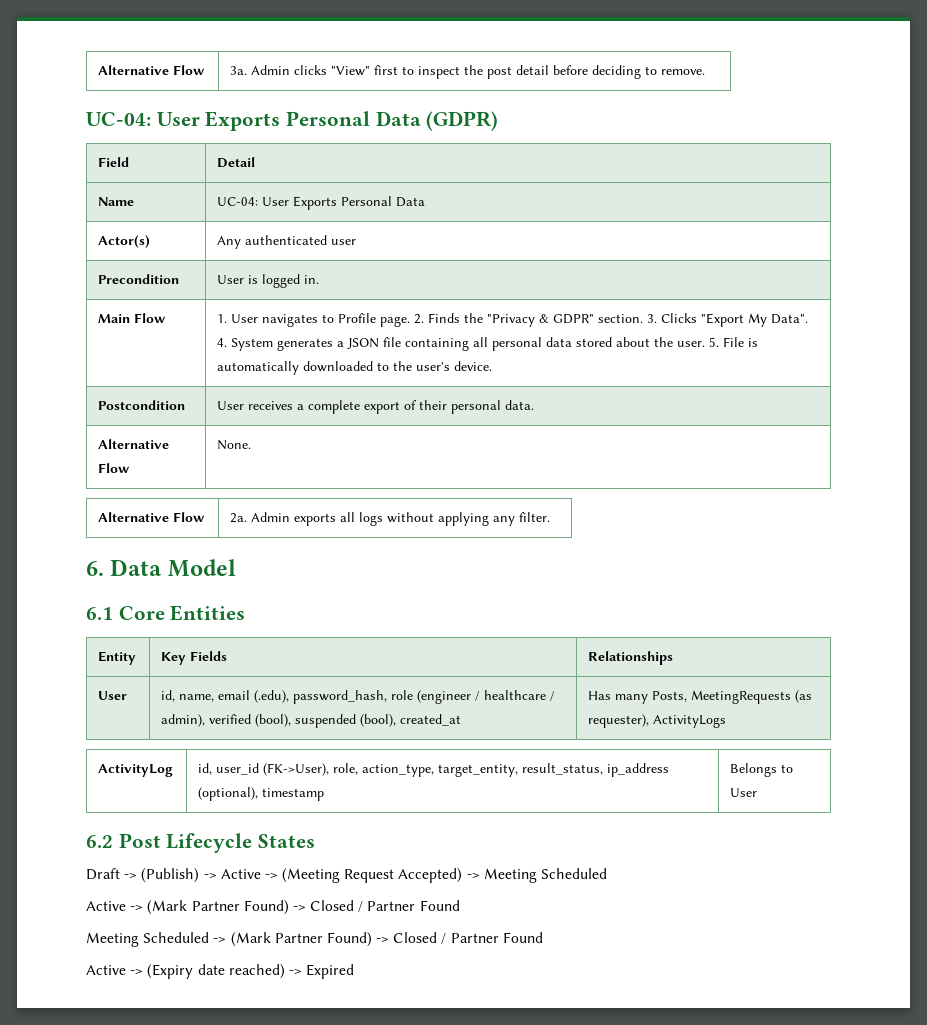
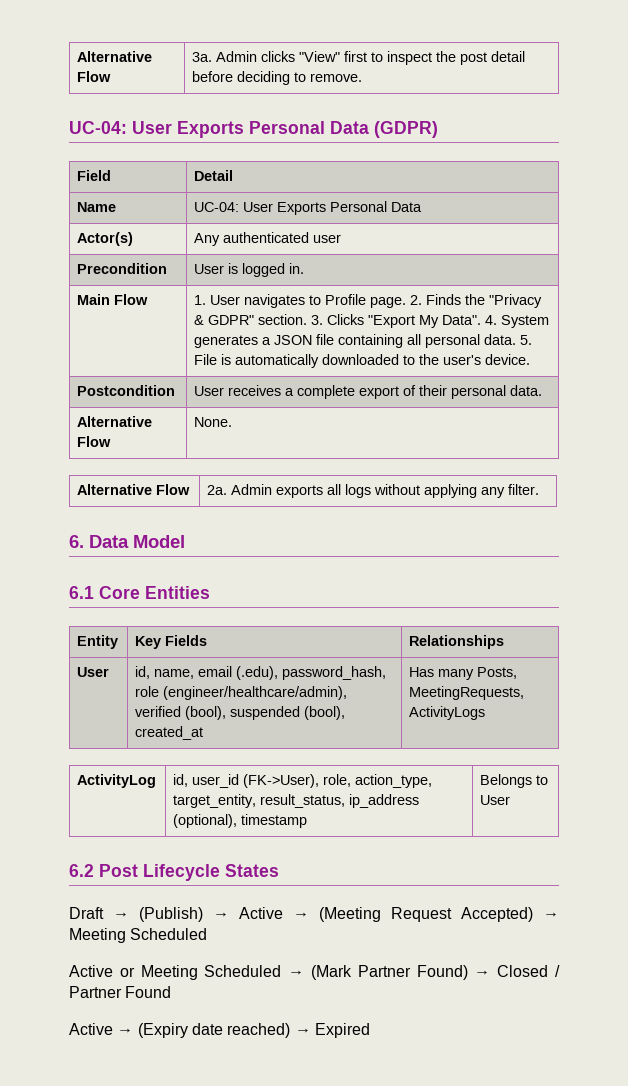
- 4. System generates a JSON file containing all personal data stored about the user.
+ 4. System generates a JSON file containing all personal data.
- User | id, name, email (.edu), password_hash, role (engineer / healthcare / admin), verified (bool), suspended (bool), created_at | Has many Posts, MeetingRequests (as requester), ActivityLogs
+ User | id, name, email (.edu), password_hash, role (engineer/healthcare/admin), verified (bool), suspended (bool), created_at | Has many Posts, MeetingRequests, ActivityLogs
- Draft -> (Publish) -> Active -> (Meeting Request Accepted) -> Meeting Scheduled
+ Draft → (Publish) → Active → (Meeting Request Accepted) → Meeting Scheduled
- Active -> (Mark Partner Found) -> Closed / Partner Found
- Meeting Scheduled -> (Mark Partner Found) -> Closed / Partner Found
+ Active or Meeting Scheduled → (Mark Partner Found) → Closed / Partner Found
- Active -> (Expiry date reached) -> Expired
+ Active → (Expiry date reached) → Expired

